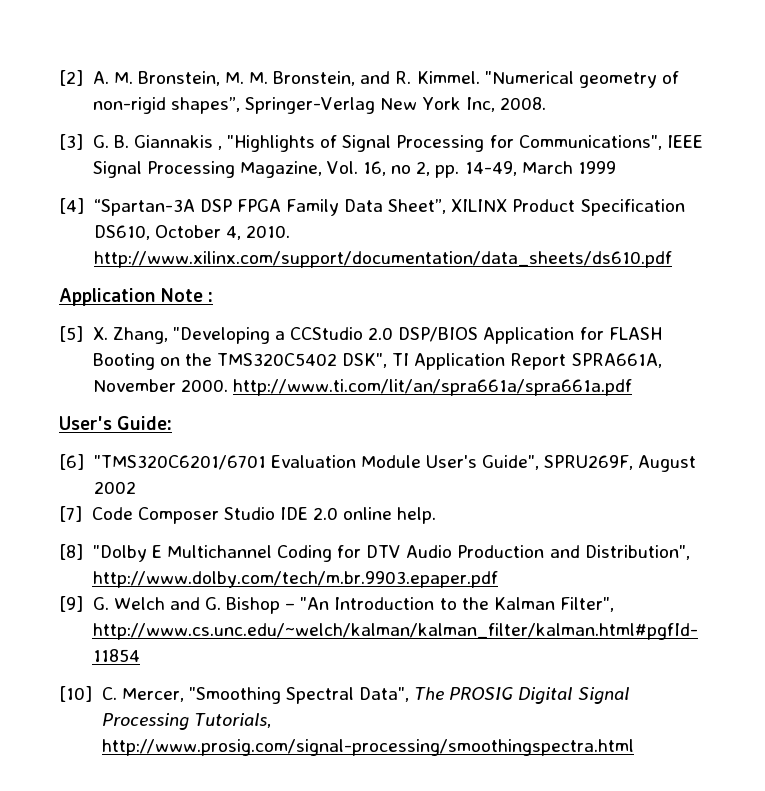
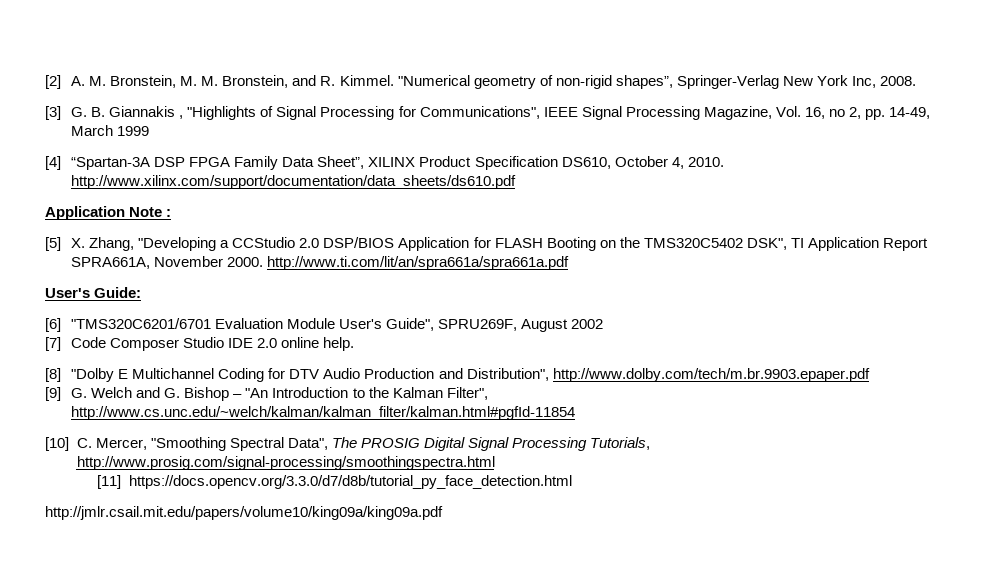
+ [11] https://docs.opencv.org/3.3.0/d7/d8b/tutorial_py_face_detection.html
+ http://jmlr.csail.mit.edu/papers/volume10/king09a/king09a.pdf

